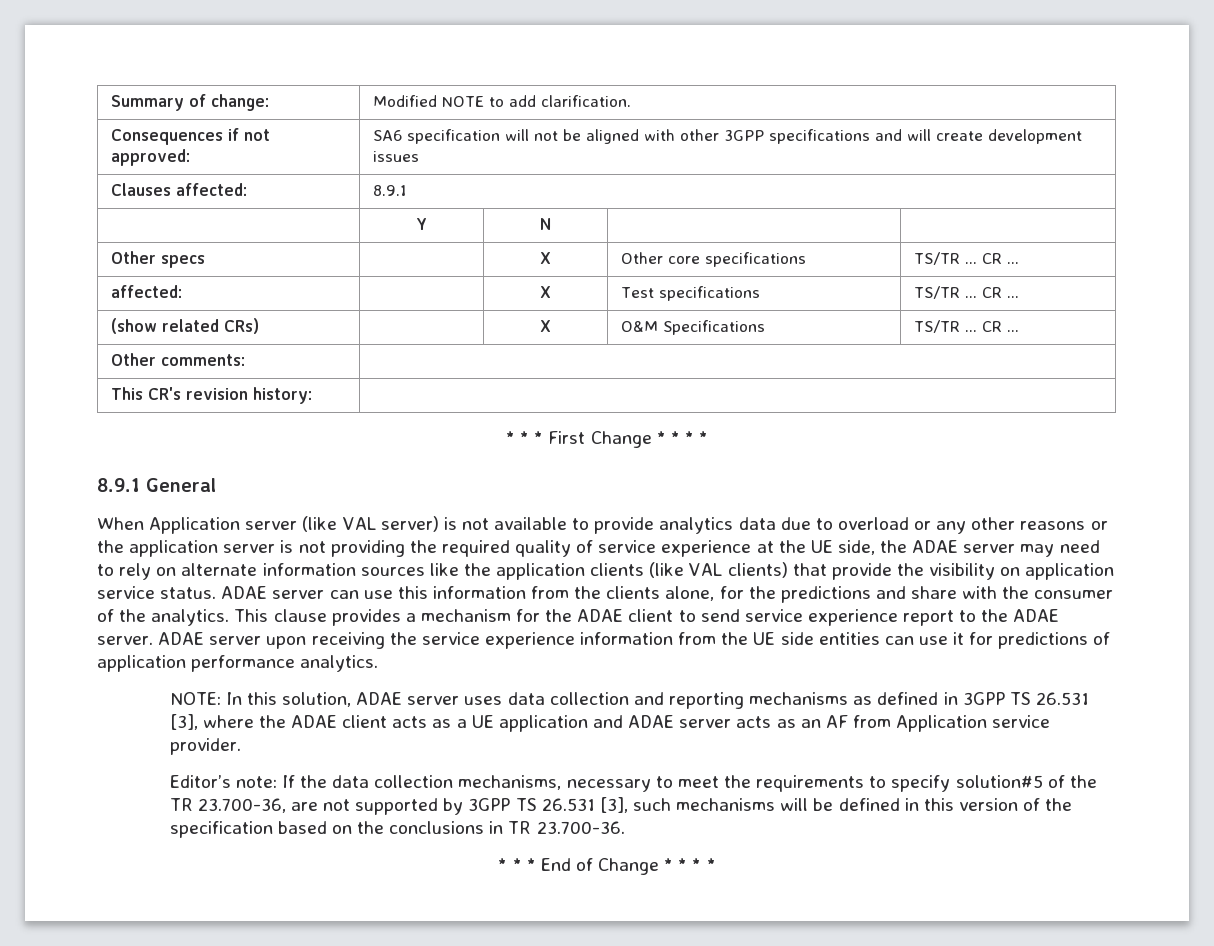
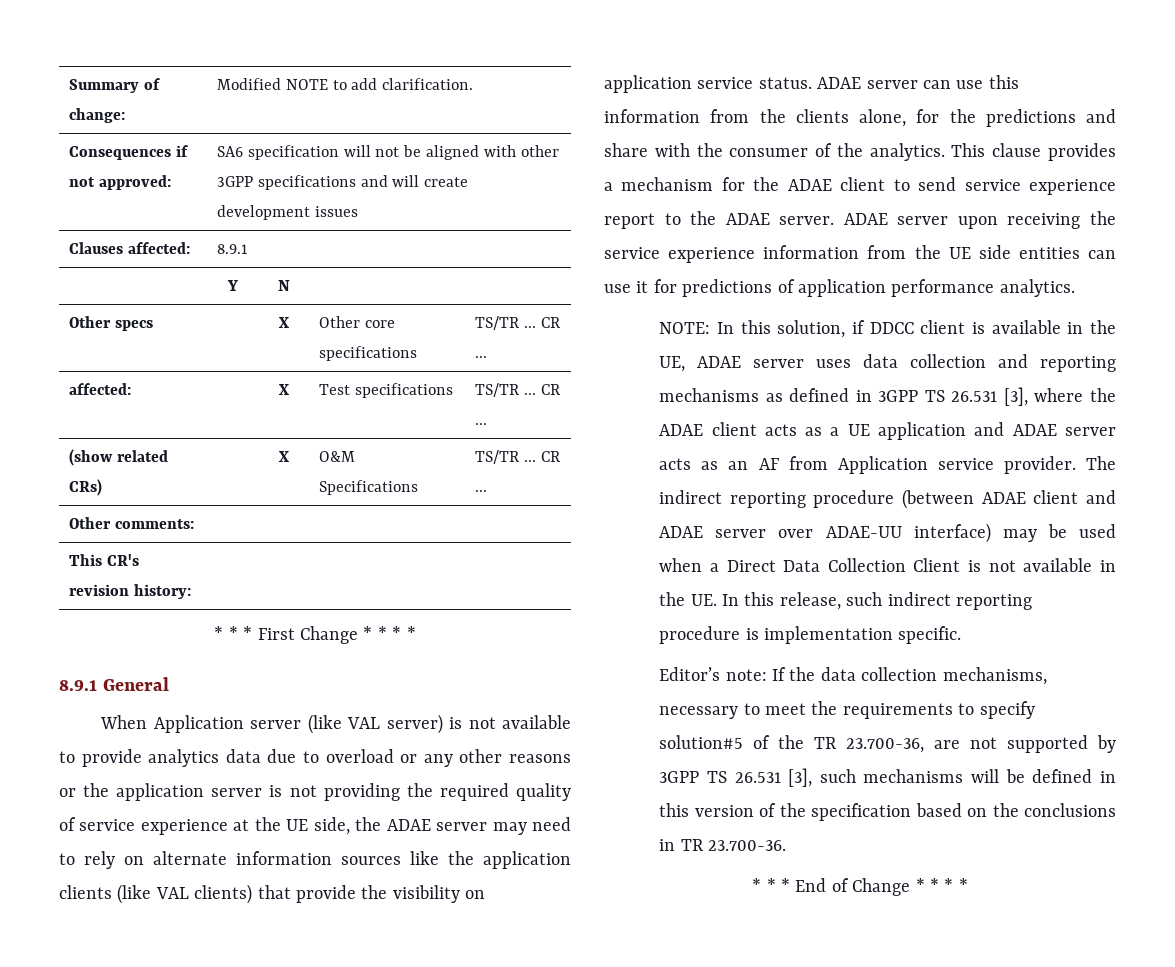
- NOTE: In this solution, ADAE server uses data collection and reporting mechanisms as defined in 3GPP TS 26.531 [3], where the ADAE client acts as a UE application and ADAE server acts as an AF from Application service provider.
+ NOTE: In this solution, if DDCC client is available in the UE, ADAE server uses data collection and reporting mechanisms as defined in 3GPP TS 26.531 [3], where the ADAE client acts as a UE application and ADAE server acts as an AF from Application service provider. The indirect reporting procedure (between ADAE client and ADAE server over ADAE-UU interface) may be used when a Direct Data Collection Client is not available in the UE. In this release, such indirect reporting procedure is implementation specific.

